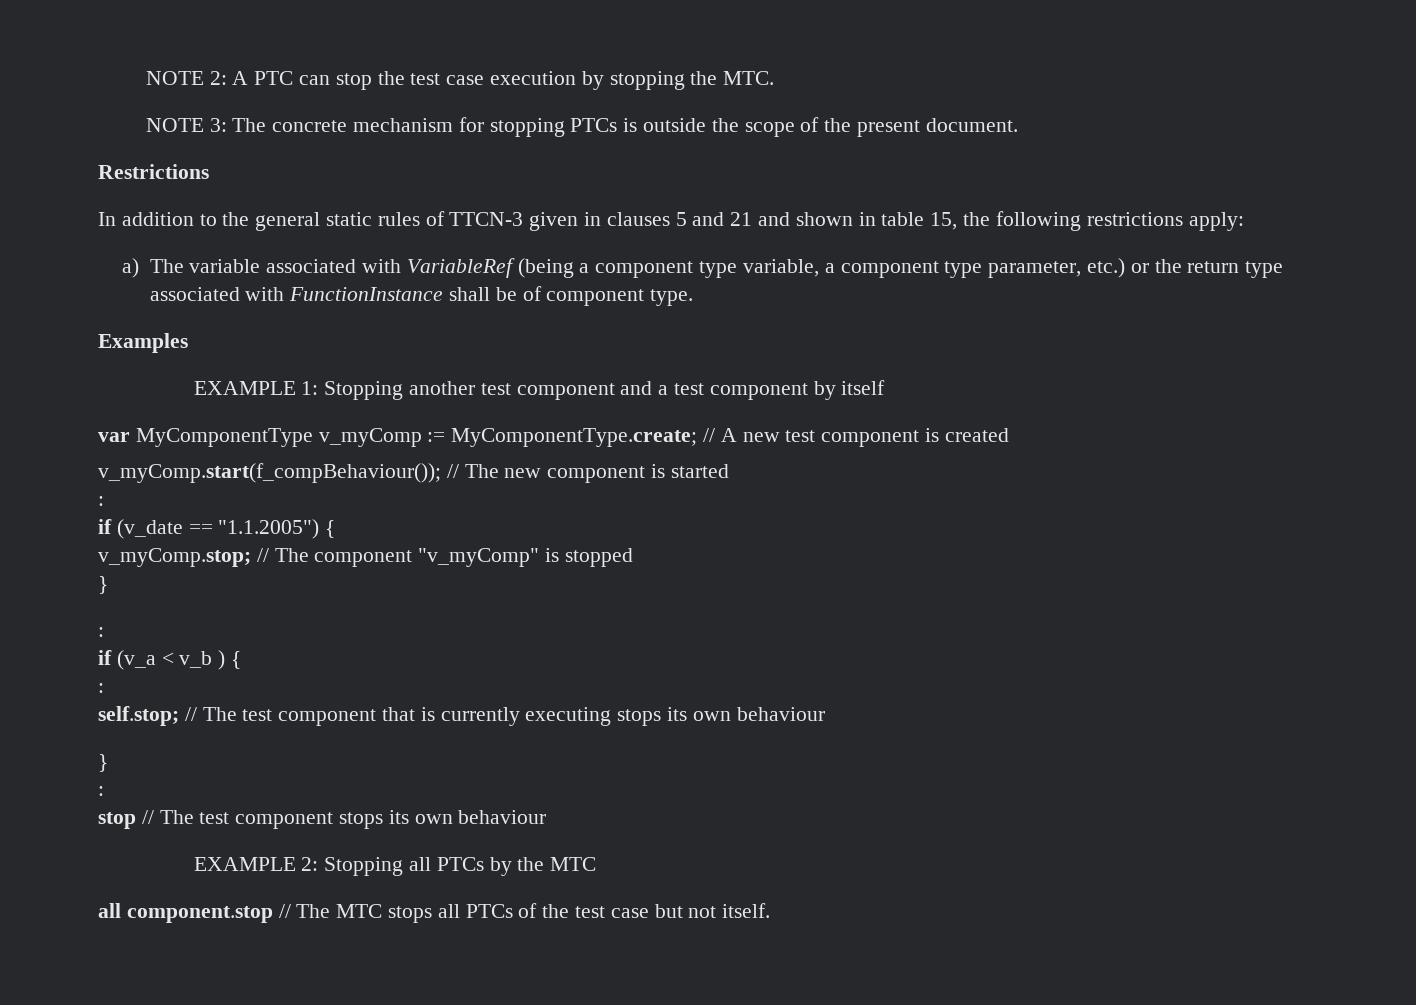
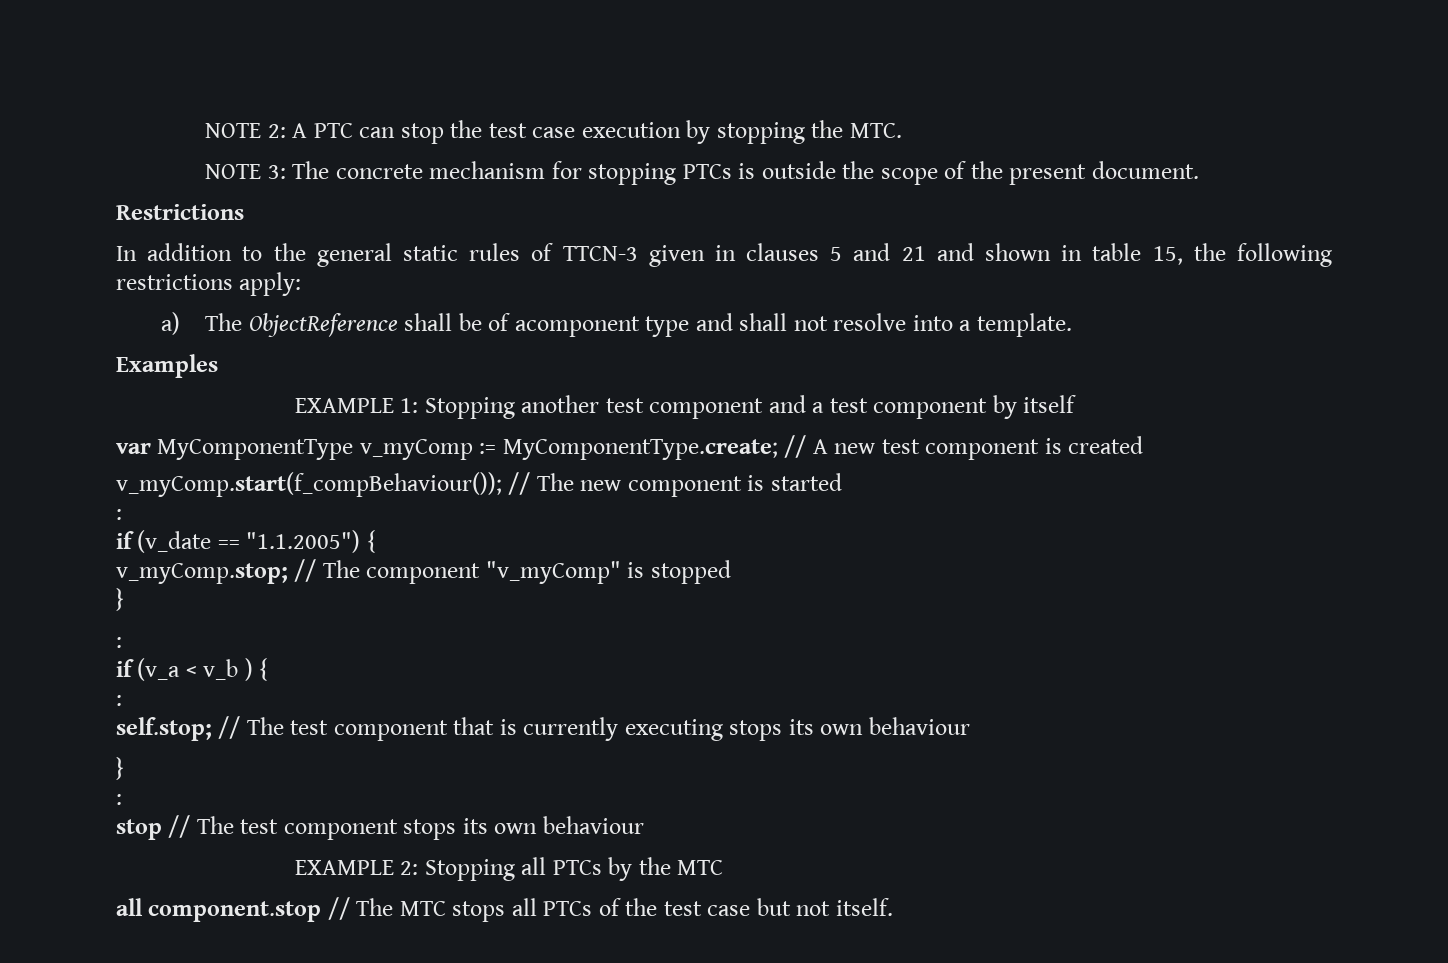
- a) The variable associated with VariableRef (being a component type variable, a component type parameter, etc.) or the return type associated with FunctionInstance shall be of component type.
+ a) The ObjectReference shall be of acomponent type and shall not resolve into a template.

